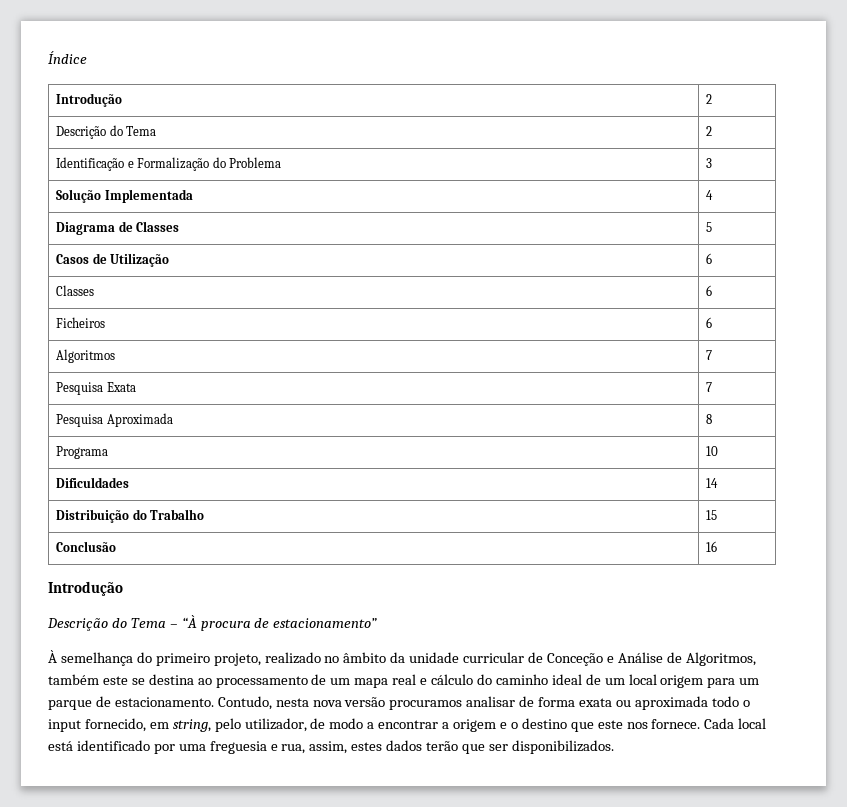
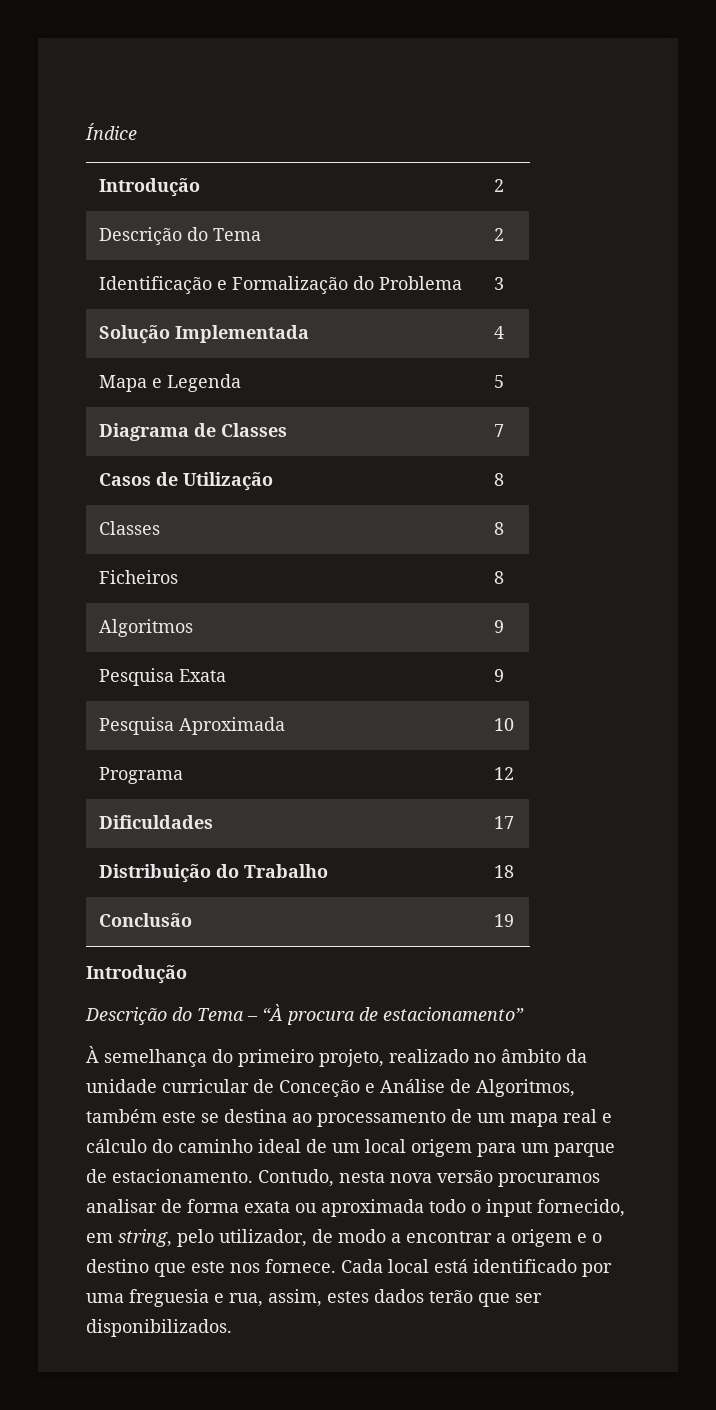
+ Mapa e Legenda | 5
- Diagrama de Classes | 5
+ Diagrama de Classes | 7
- Casos de Utilização | 6
- Classes | 6
+ Casos de Utilização | 8
+ Classes | 8
- Ficheiros | 6
+ Ficheiros | 8
- Algoritmos | 7
+ Algoritmos | 9
- Pesquisa Exata | 7
+ Pesquisa Exata | 9
- Pesquisa Aproximada | 8
+ Pesquisa Aproximada | 10
- Programa | 10
+ Programa | 12
- Dificuldades | 14
+ Dificuldades | 17
- Distribuição do Trabalho | 15
+ Distribuição do Trabalho | 18
- Conclusão | 16
+ Conclusão | 19

